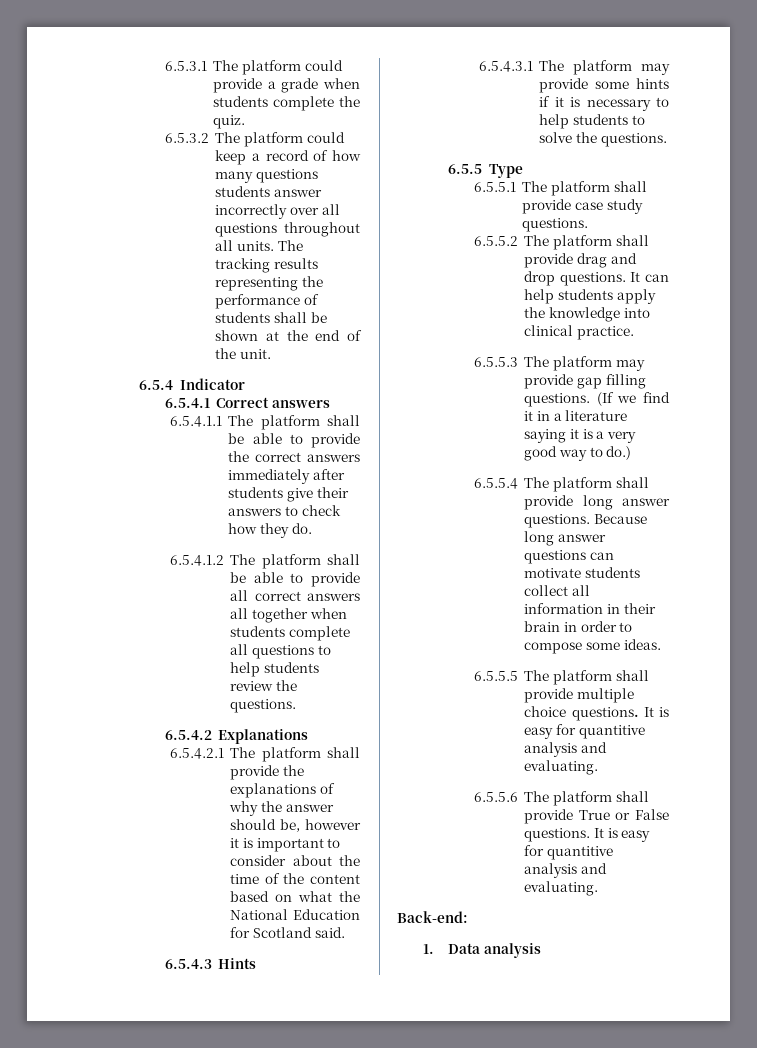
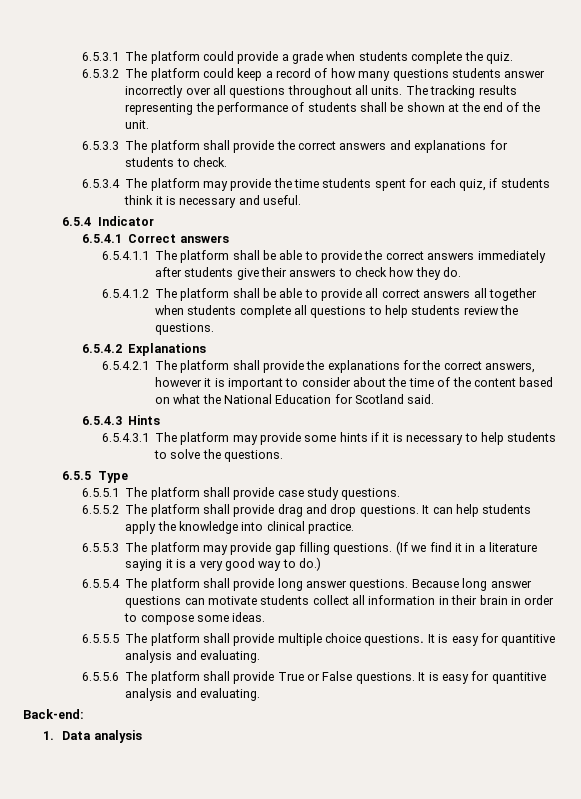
+ 6.5.3.3 The platform shall provide the correct answers and explanations for students to check.
+ 6.5.3.4 The platform may provide the time students spent for each quiz, if students think it is necessary and useful.
- 6.5.4.2.1 The platform shall provide the explanations of why the answer should be, however it is important to consider about the time of the content based on what the National Education for Scotland said.
+ 6.5.4.2.1 The platform shall provide the explanations for the correct answers, however it is important to consider about the time of the content based on what the National Education for Scotland said.

